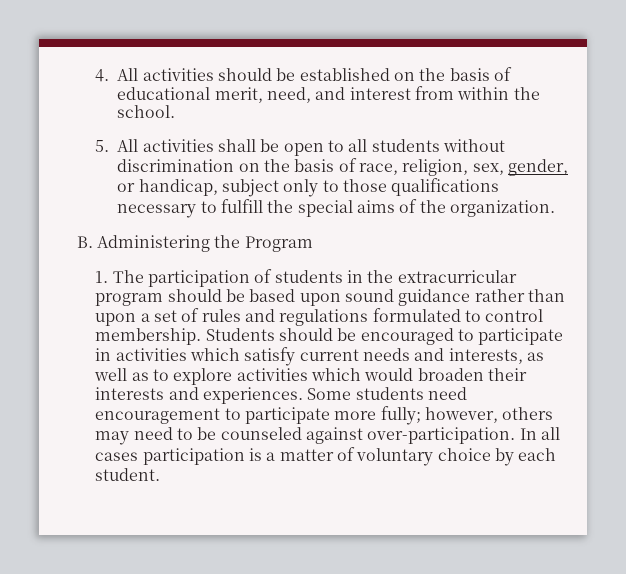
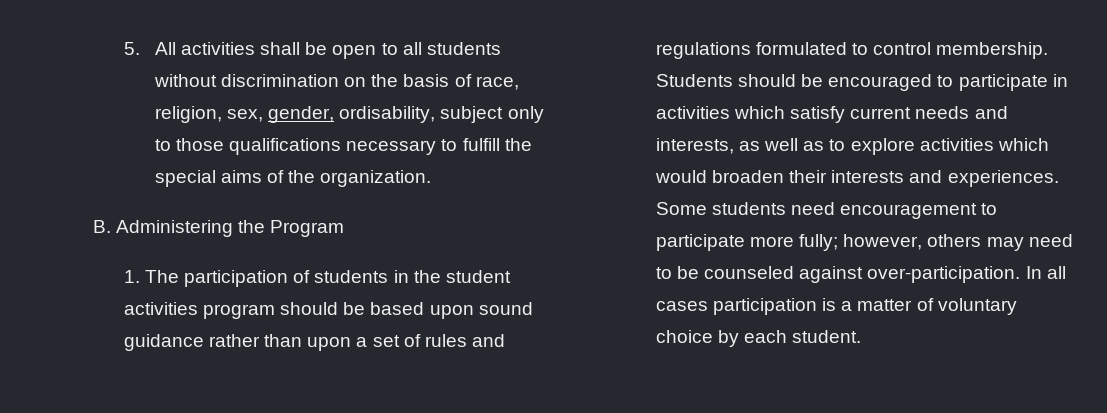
- 4. All activities should be established on the basis of educational merit, need, and interest from within the school.
- 5. All activities shall be open to all students without discrimination on the basis of race, religion, sex, gender, or handicap, subject only to those qualifications necessary to fulfill the special aims of the organization.
+ 5. All activities shall be open to all students without discrimination on the basis of race, religion, sex, gender, ordisability, subject only to those qualifications necessary to fulfill the special aims of the organization.
- 1. The participation of students in the extracurricular program should be based upon sound guidance rather than upon a set of rules and regulations formulated to control membership.
+ 1. The participation of students in the student activities program should be based upon sound guidance rather than upon a set of rules and regulations formulated to control membership.

